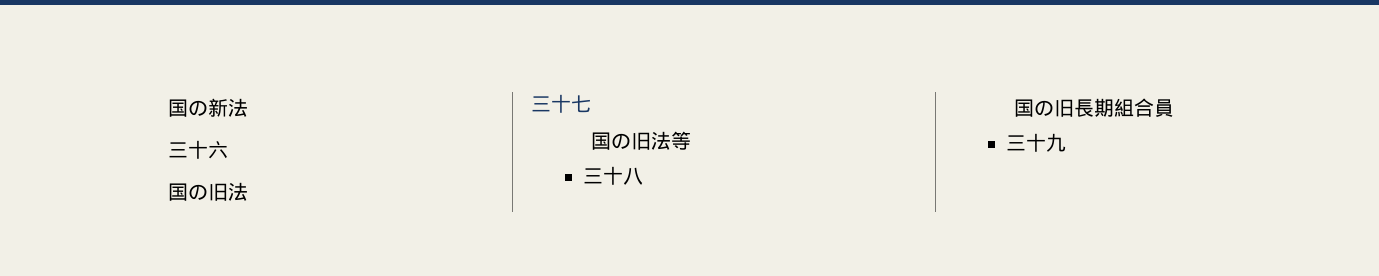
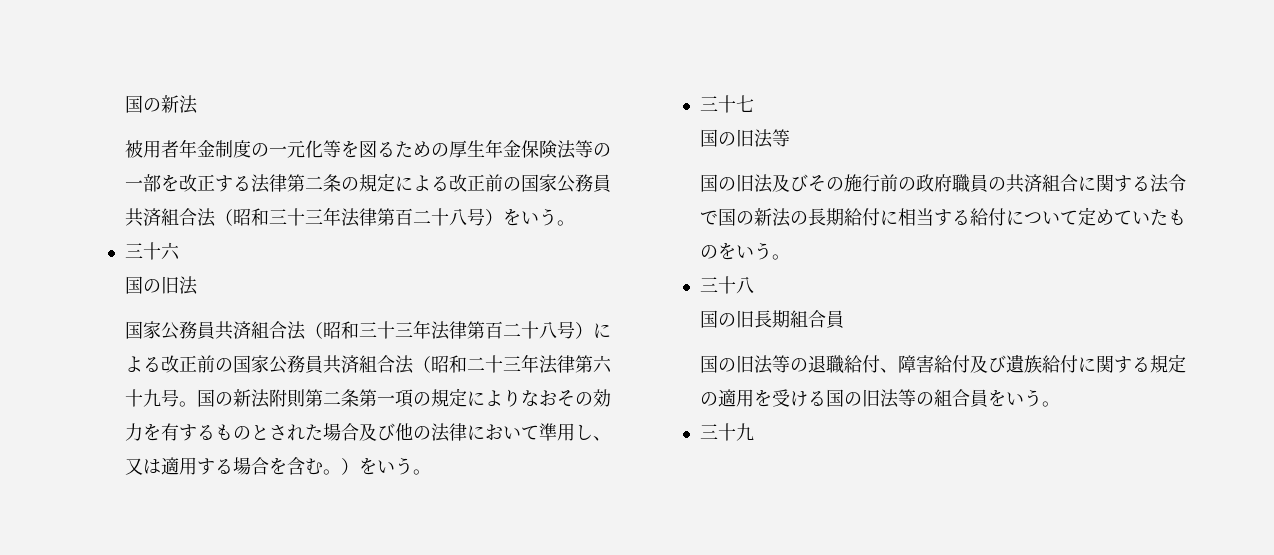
+ 被用者年金制度の一元化等を図るための厚生年金保険法等の一部を改正する法律第二条の規定による改正前の国家公務員共済組合法（昭和三十三年法律第百二十八号）をいう。
  三十六
  国の旧法
+ 国家公務員共済組合法（昭和三十三年法律第百二十八号）による改正前の国家公務員共済組合法（昭和二十三年法律第六十九号。国の新法附則第二条第一項の規定によりなおその効力を有するものとされた場合及び他の法律において準用し、又は適用する場合を含む。）をいう。
  三十七
  国の旧法等
+ 国の旧法及びその施行前の政府職員の共済組合に関する法令で国の新法の長期給付に相当する給付について定めていたものをいう。
+ 国の旧法等の退職給付、障害給付及び遺族給付に関する規定の適用を受ける国の旧法等の組合員をいう。

